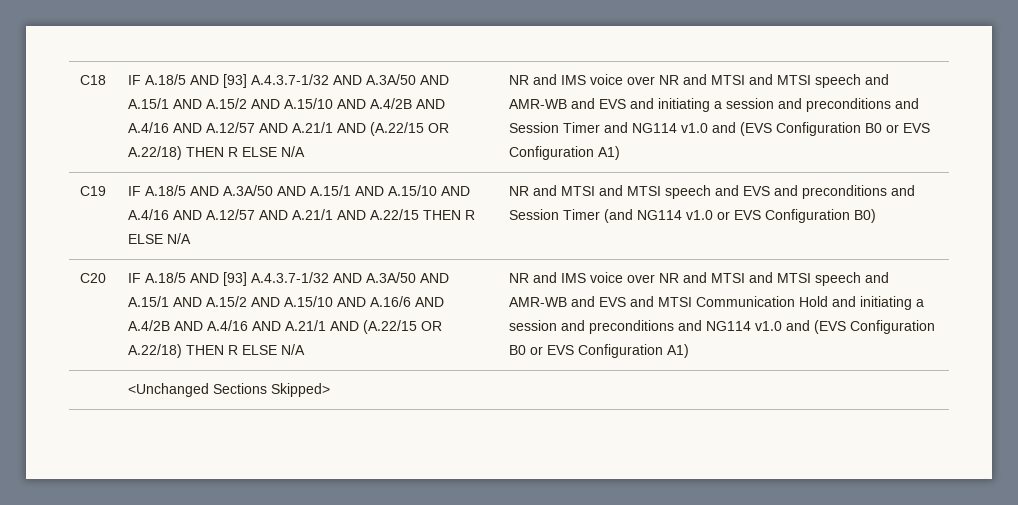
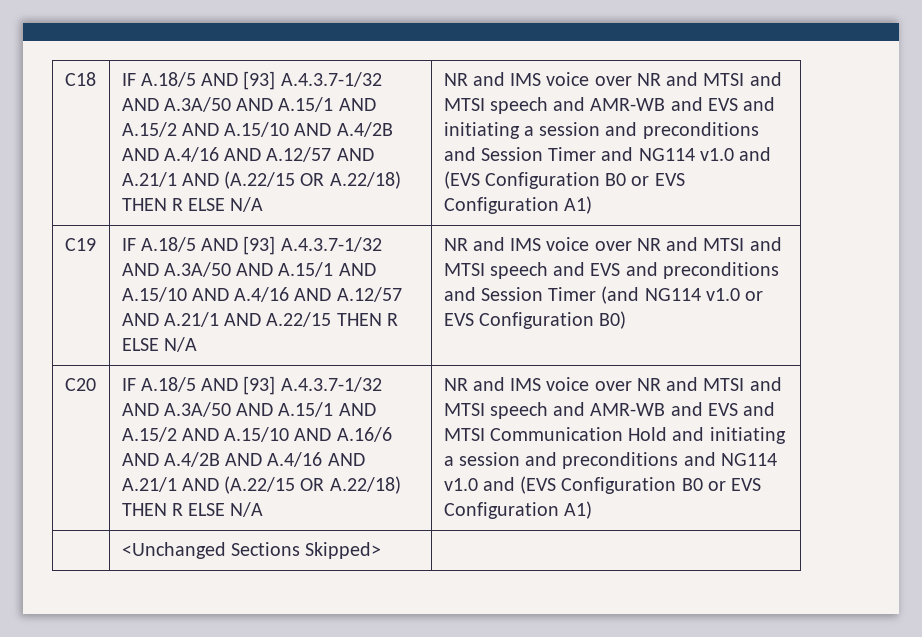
- IF A.18/5 AND A.3A/50 AND A.15/1 AND A.15/10 AND A.4/16 AND A.12/57 AND A.21/1 AND A.22/15 THEN R ELSE N/A
+ IF A.18/5 AND [93] A.4.3.7-1/32 AND A.3A/50 AND A.15/1 AND A.15/10 AND A.4/16 AND A.12/57 AND A.21/1 AND A.22/15 THEN R ELSE N/A
- NR and MTSI and MTSI speech and EVS and preconditions and Session Timer (and NG114 v1.0 or EVS Configuration B0)
+ NR and IMS voice over NR and MTSI and MTSI speech and EVS and preconditions and Session Timer (and NG114 v1.0 or EVS Configuration B0)

